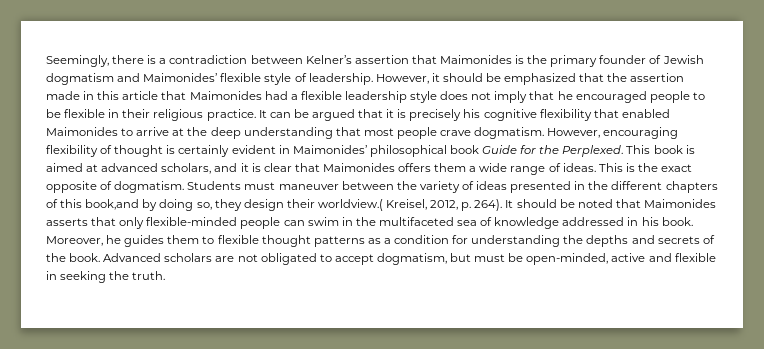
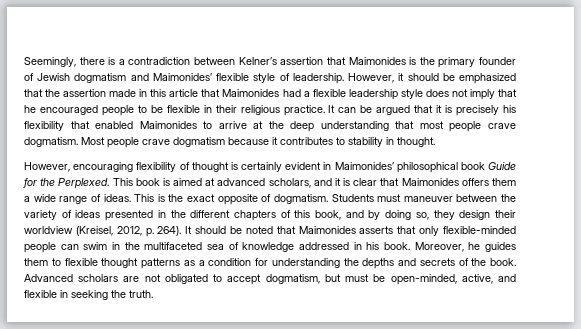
- It can be argued that it is precisely his cognitive flexibility that enabled Maimonides to arrive at the deep understanding that most people crave dogmatism. However, encouraging flexibility of thought is certainly evident in Maimonides’ philosophical book Guide for the Perplexed.
+ It can be argued that it is precisely his flexibility that enabled Maimonides to arrive at the deep understanding that most people crave dogmatism. Most people crave dogmatism because it contributes to stability in thought.
+ However, encouraging flexibility of thought is certainly evident in Maimonides’ philosophical book Guide for the Perplexed.
- Students must maneuver between the variety of ideas presented in the different chapters of this book,and by doing so, they design their worldview.( Kreisel, 2012, p. 264).
+ Students must maneuver between the variety of ideas presented in the different chapters of this book, and by doing so, they design their worldview (Kreisel, 2012, p. 264).
- Advanced scholars are not obligated to accept dogmatism, but must be open-minded, active and flexible in seeking the truth.
+ Advanced scholars are not obligated to accept dogmatism, but must be open-minded, active, and flexible in seeking the truth.

